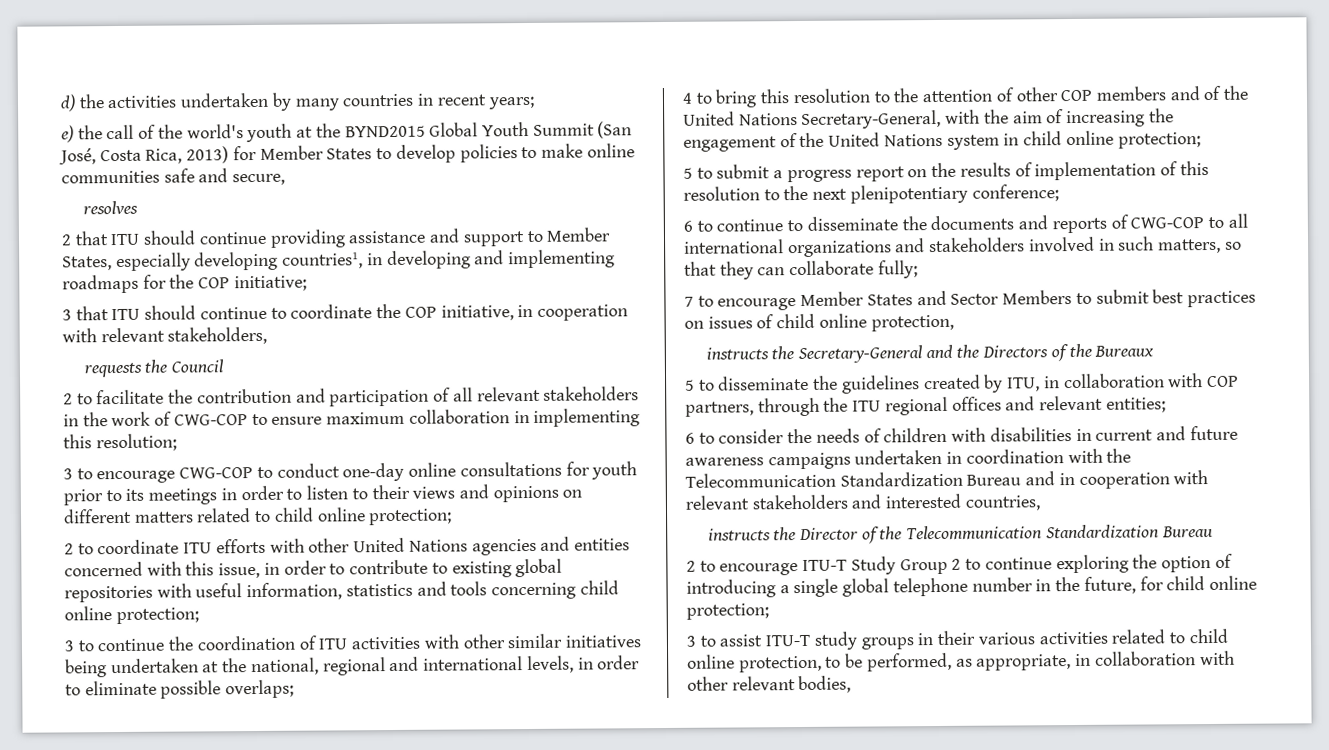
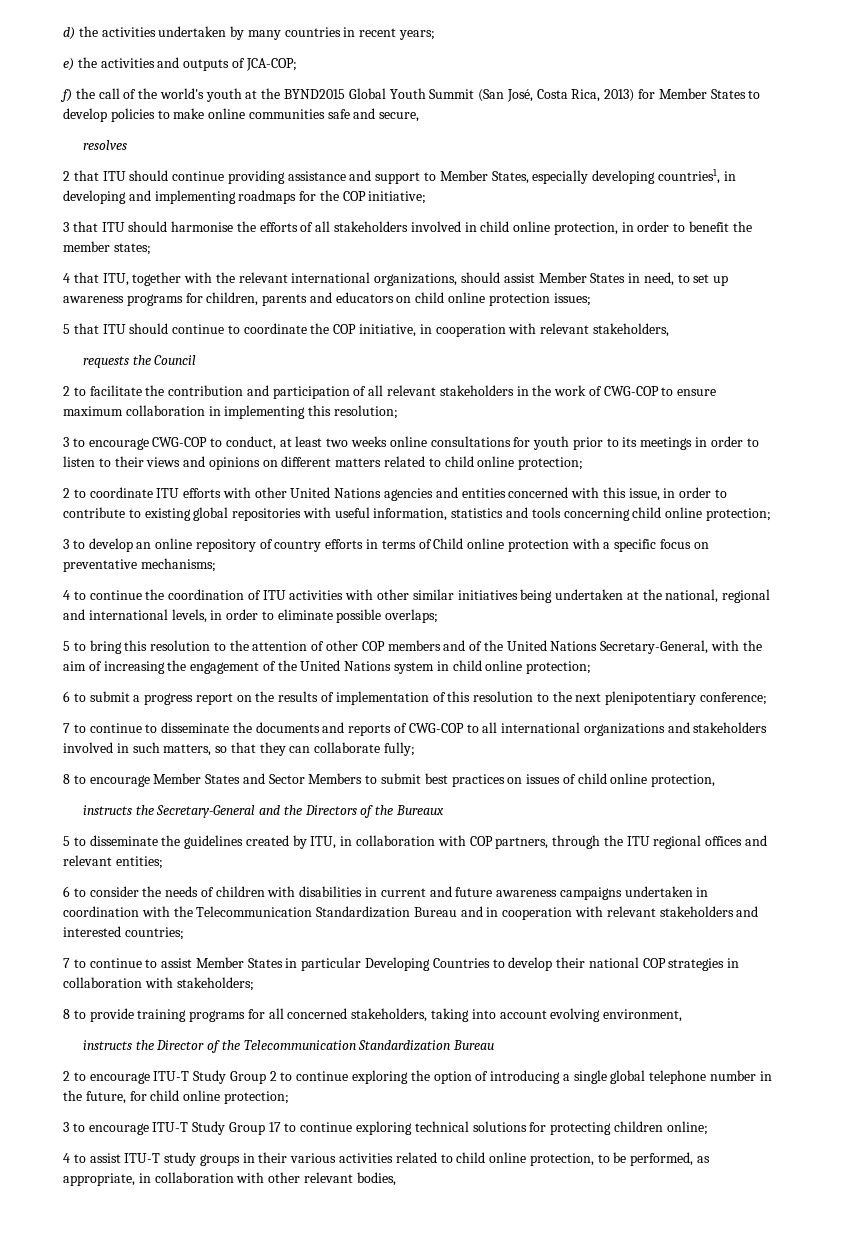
- e) the call of the world's youth at the BYND2015 Global Youth Summit (San José, Costa Rica, 2013) for Member States to develop policies to make online communities safe and secure,
+ e) the activities and outputs of JCA-COP;
+ f) the call of the world's youth at the BYND2015 Global Youth Summit (San José, Costa Rica, 2013) for Member States to develop policies to make online communities safe and secure,
- 3 that ITU should continue to coordinate the COP initiative, in cooperation with relevant stakeholders,
+ 3 that ITU should harmonise the efforts of all stakeholders involved in child online protection, in order to benefit the member states;
+ 4 that ITU, together with the relevant international organizations, should assist Member States in need, to set up awareness programs for children, parents and educators on child online protection issues;
+ 5 that ITU should continue to coordinate the COP initiative, in cooperation with relevant stakeholders,
- 3 to encourage CWG-COP to conduct one-day online consultations for youth prior to its meetings in order to listen to their views and opinions on different matters related to child online protection;
+ 3 to encourage CWG-COP to conduct, at least two weeks online consultations for youth prior to its meetings in order to listen to their views and opinions on different matters related to child online protection;
- 3 to continue the coordination of ITU activities with other similar initiatives being undertaken at the national, regional and international levels, in order to eliminate possible overlaps;
+ 3 to develop an online repository of country efforts in terms of Child online protection with a specific focus on preventative mechanisms;
+ 4 to continue the coordination of ITU activities with other similar initiatives being undertaken at the national, regional and international levels, in order to eliminate possible overlaps;
- 4 to bring this resolution to the attention of other COP members and of the United Nations Secretary-General, with the aim of increasing the engagement of the United Nations system in child online protection;
+ 5 to bring this resolution to the attention of other COP members and of the United Nations Secretary-General, with the aim of increasing the engagement of the United Nations system in child online protection;
- 5 to submit a progress report on the results of implementation of this resolution to the next plenipotentiary conference;
+ 6 to submit a progress report on the results of implementation of this resolution to the next plenipotentiary conference;
- 6 to continue to disseminate the documents and reports of CWG-COP to all international organizations and stakeholders involved in such matters, so that they can collaborate fully;
+ 7 to continue to disseminate the documents and reports of CWG-COP to all international organizations and stakeholders involved in such matters, so that they can collaborate fully;
- 7 to encourage Member States and Sector Members to submit best practices on issues of child online protection,
+ 8 to encourage Member States and Sector Members to submit best practices on issues of child online protection,
- 6 to consider the needs of children with disabilities in current and future awareness campaigns undertaken in coordination with the Telecommunication Standardization Bureau and in cooperation with relevant stakeholders and interested countries,
+ 6 to consider the needs of children with disabilities in current and future awareness campaigns undertaken in coordination with the Telecommunication Standardization Bureau and in cooperation with relevant stakeholders and interested countries;
+ 7 to continue to assist Member States in particular Developing Countries to develop their national COP strategies in collaboration with stakeholders;
+ 8 to provide training programs for all concerned stakeholders, taking into account evolving environment,
- 3 to assist ITU-T study groups in their various activities related to child online protection, to be performed, as appropriate, in collaboration with other relevant bodies,
+ 3 to encourage ITU-T Study Group 17 to continue exploring technical solutions for protecting children online;
+ 4 to assist ITU-T study groups in their various activities related to child online protection, to be performed, as appropriate, in collaboration with other relevant bodies,

